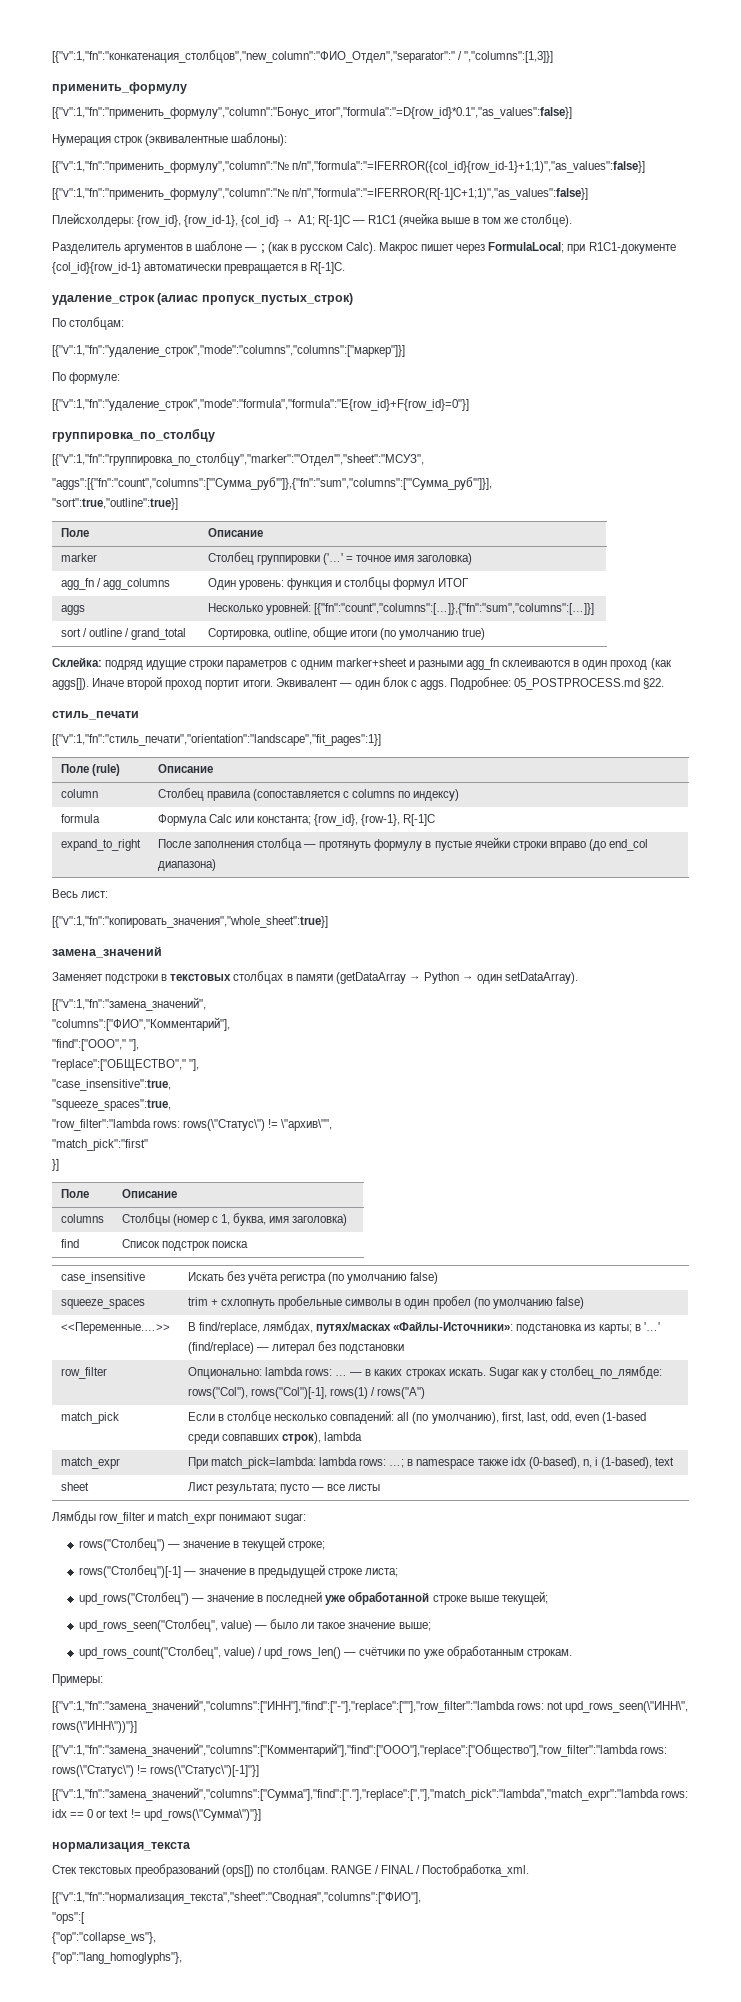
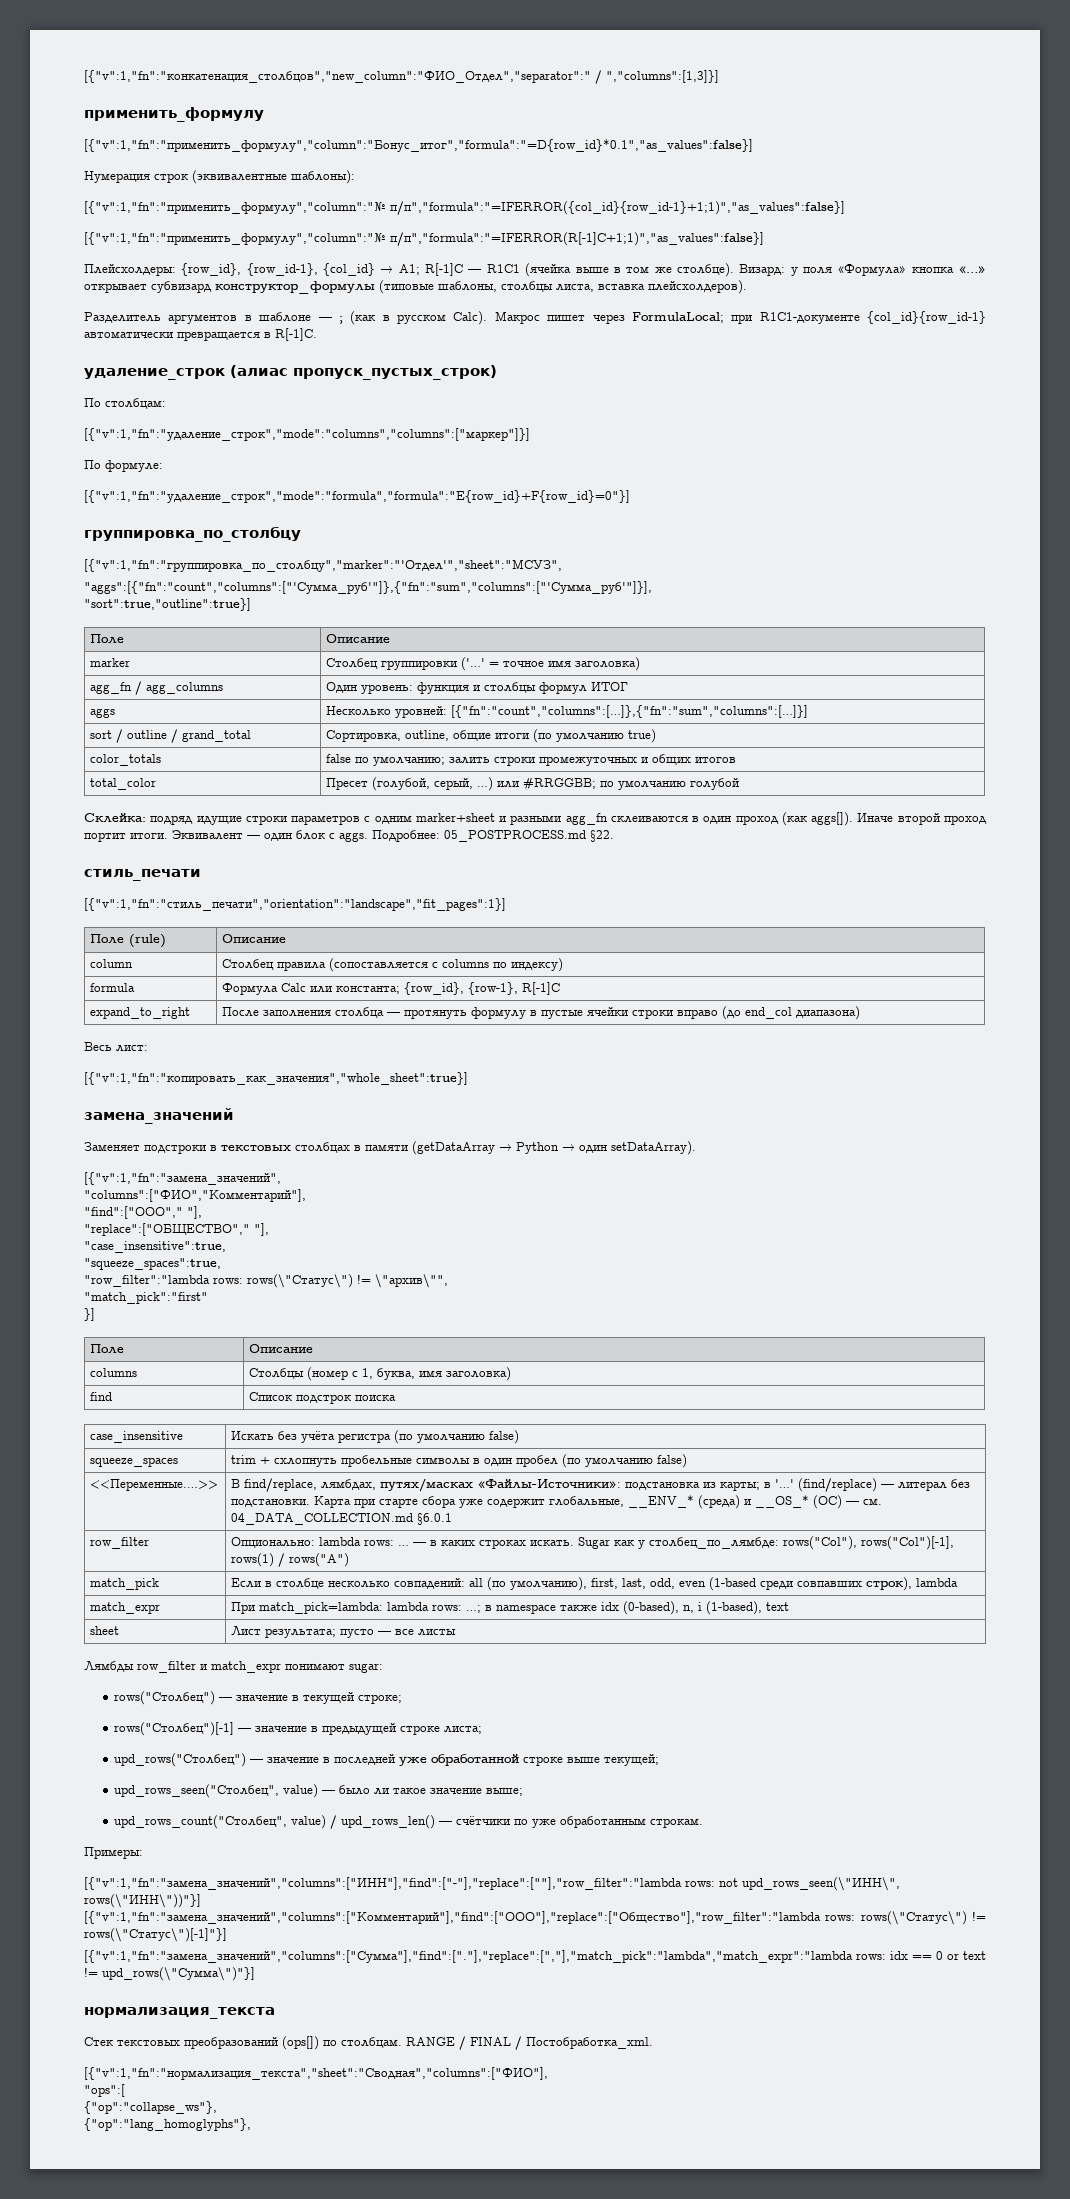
+ Визард: у поля «Формула» кнопка «…» открывает субвизард конструктор_формулы (типовые шаблоны, столбцы листа, вставка плейсхолдеров).
+ color_totals | false по умолчанию; залить строки промежуточных и общих итогов
+ total_color | Пресет (голубой, серый, …) или #RRGGBB; по умолчанию голубой
- [{"v":1,"fn":"копировать_значения","whole_sheet":true}]
+ [{"v":1,"fn":"копировать_как_значения","whole_sheet":true}]
- <<Переменные.…>> | В find/replace, лямбдах, путях/масках «Файлы-Источники»: подстановка из карты; в '…' (find/replace) — литерал без подстановки
+ <<Переменные.…>> | В find/replace, лямбдах, путях/масках «Файлы-Источники»: подстановка из карты; в '…' (find/replace) — литерал без подстановки. Карта при старте сбора уже содержит глобальные, __ENV_* (среда) и __OS_* (ОС) — см. 04_DATA_COLLECTION.md §6.0.1

